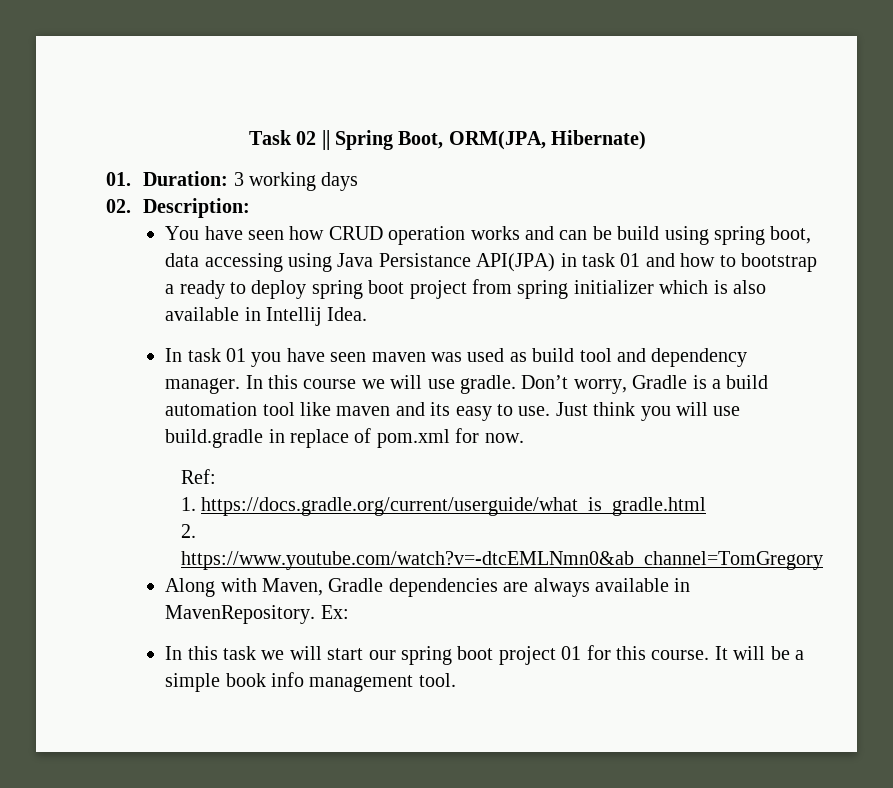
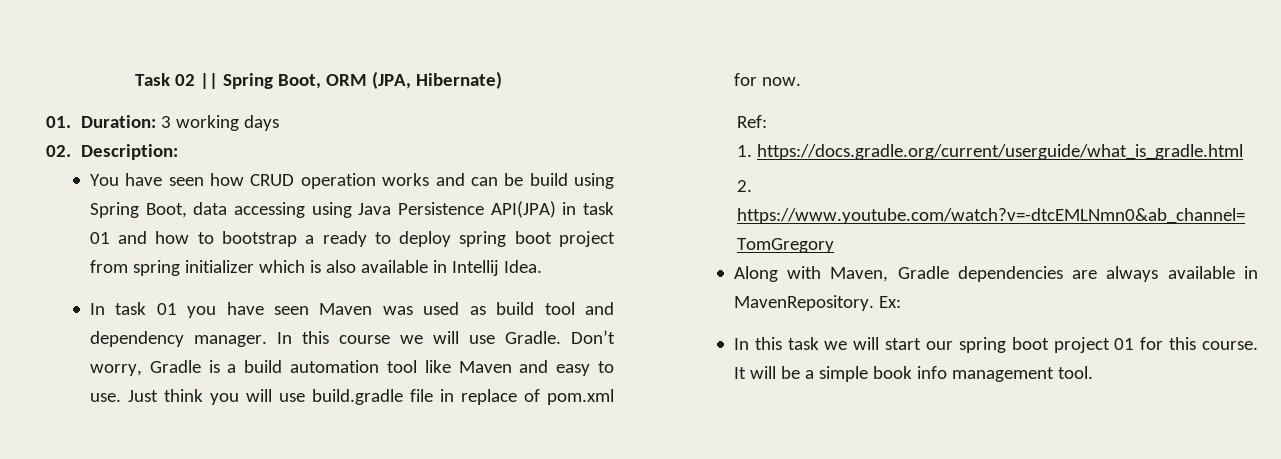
- Task 02 || Spring Boot, ORM(JPA, Hibernate)
+ Task 02 || Spring Boot, ORM (JPA, Hibernate)
- You have seen how CRUD operation works and can be build using spring boot, data accessing using Java Persistance API(JPA) in task 01 and how to bootstrap a ready to deploy spring boot project from spring initializer which is also available in Intellij Idea.
+ You have seen how CRUD operation works and can be build using Spring Boot, data accessing using Java Persistence API(JPA) in task 01 and how to bootstrap a ready to deploy spring boot project from spring initializer which is also available in Intellij Idea.
- In task 01 you have seen maven was used as build tool and dependency manager.
+ In task 01 you have seen Maven was used as build tool and dependency manager.
- In this course we will use gradle.
+ In this course we will use Gradle.
- Don’t worry, Gradle is a build automation tool like maven and its easy to use.
+ Don’t worry, Gradle is a build automation tool like Maven and easy to use.
- Just think you will use build.gradle in replace of pom.xml for now.
+ Just think you will use build.gradle file in replace of pom.xml for now.

